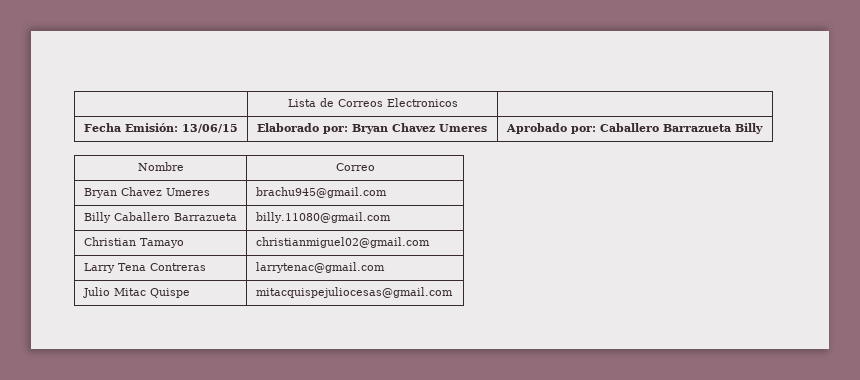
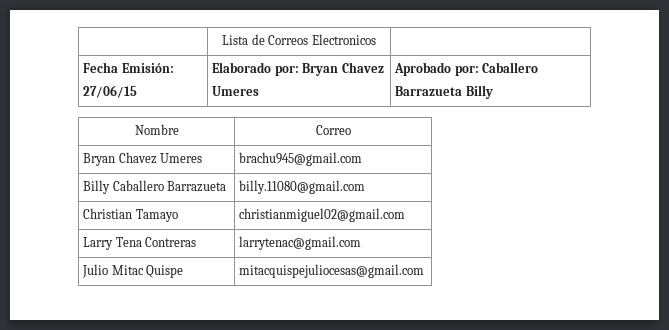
- Fecha Emisión: 13/06/15 | Elaborado por: Bryan Chavez Umeres | Aprobado por: Caballero Barrazueta Billy
+ Fecha Emisión: 27/06/15 | Elaborado por: Bryan Chavez Umeres | Aprobado por: Caballero Barrazueta Billy

